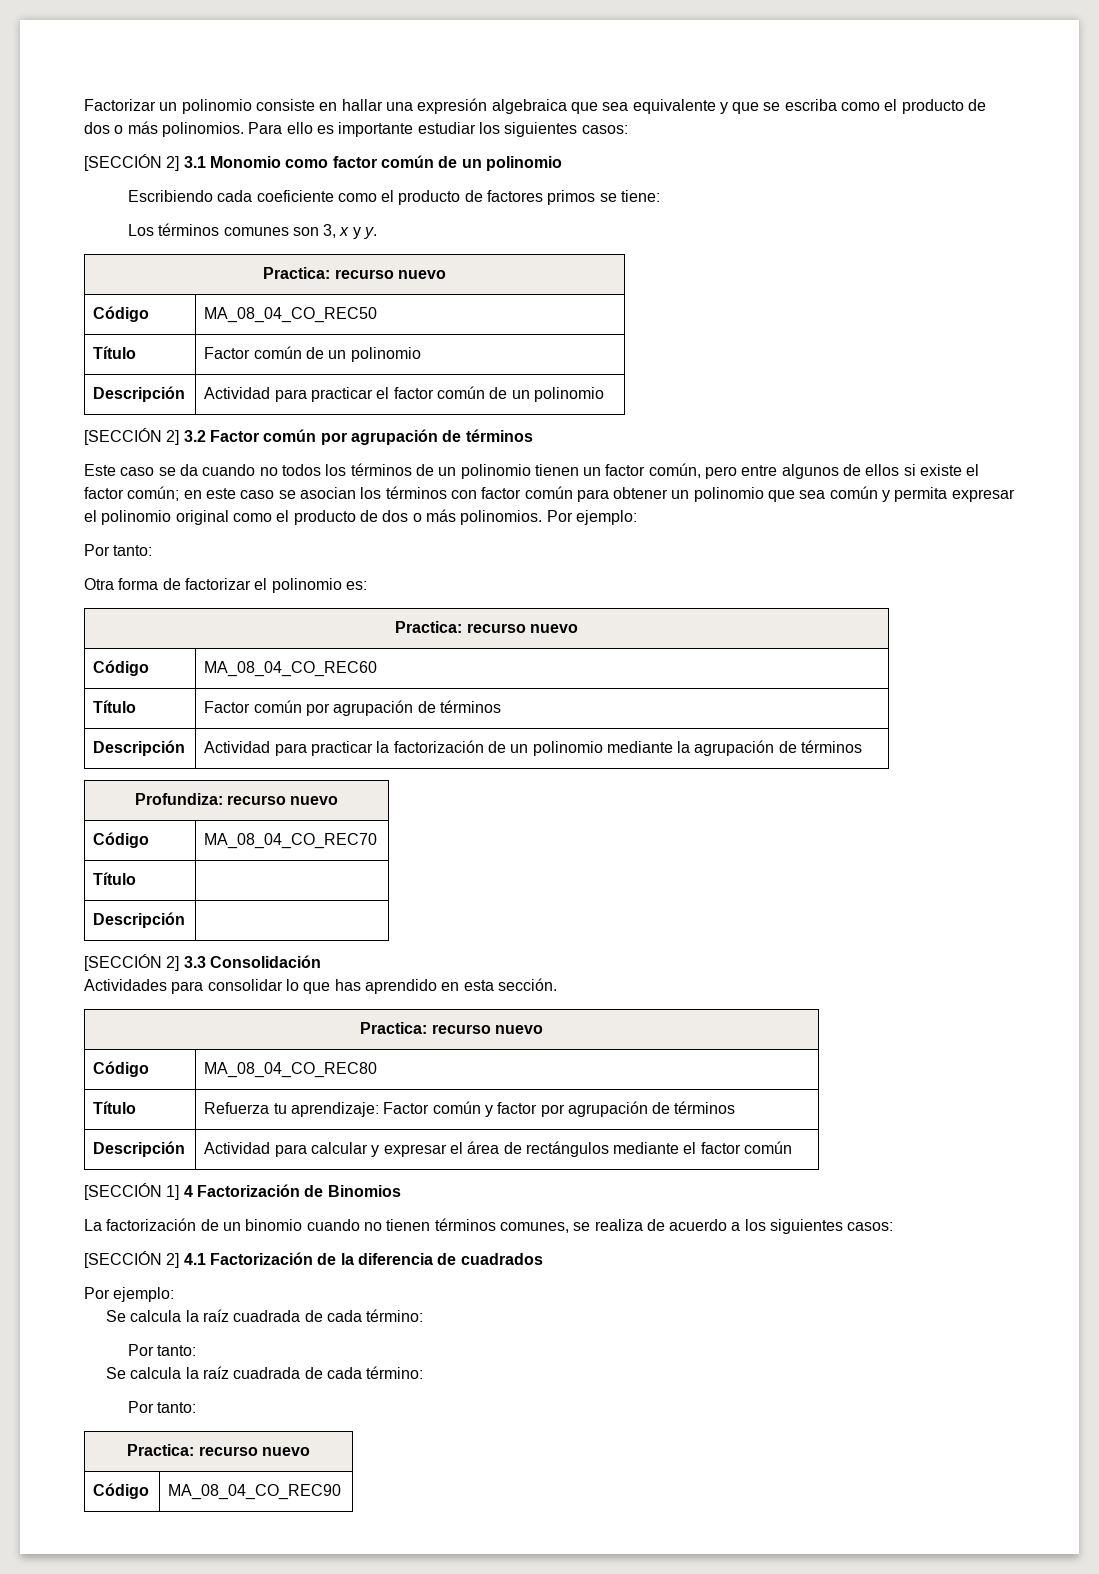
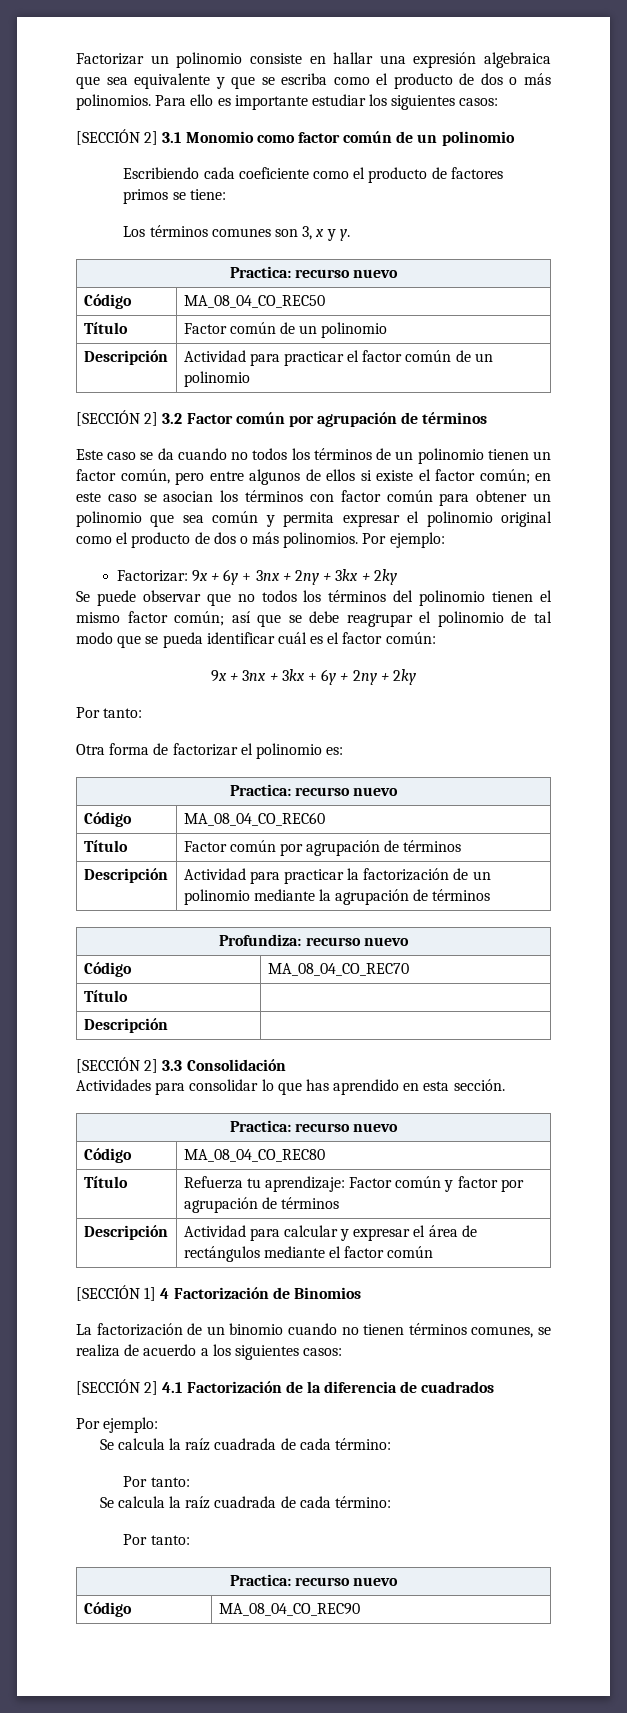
+ Factorizar: 9x + 6y + 3nx + 2ny + 3kx + 2ky
+ Se puede observar que no todos los términos del polinomio tienen el mismo factor común; así que se debe reagrupar el polinomio de tal modo que se pueda identificar cuál es el factor común:
+ 9x + 3nx + 3kx + 6y + 2ny + 2ky

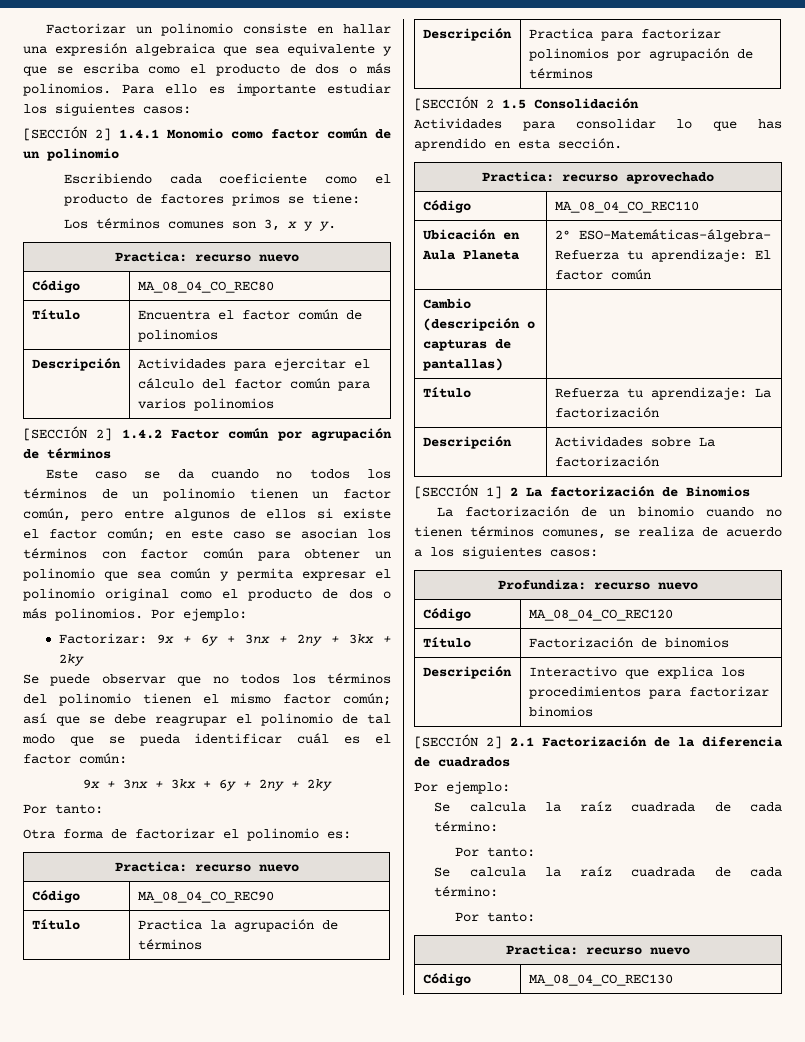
- [SECCIÓN 2] 3.1 Monomio como factor común de un polinomio
+ [SECCIÓN 2] 1.4.1 Monomio como factor común de un polinomio
- Código | MA_08_04_CO_REC50
- Título | Factor común de un polinomio
- Descripción | Actividad para practicar el factor común de un polinomio
- [SECCIÓN 2] 3.2 Factor común por agrupación de términos
+ Código | MA_08_04_CO_REC80
+ Título | Encuentra el factor común de polinomios
+ Descripción | Actividades para ejercitar el cálculo del factor común para varios polinomios
+ [SECCIÓN 2] 1.4.2 Factor común por agrupación de términos
- Código | MA_08_04_CO_REC60
- Título | Factor común por agrupación de términos
- Descripción | Actividad para practicar la factorización de un polinomio mediante la agrupación de términos
- Profundiza: recurso nuevo
- Código | MA_08_04_CO_REC70
- Título |
- Descripción |
- [SECCIÓN 2] 3.3 Consolidación
+ Código | MA_08_04_CO_REC90
+ Título | Practica la agrupación de términos
+ Descripción | Practica para factorizar polinomios por agrupación de términos
+ [SECCIÓN 2 1.5 Consolidación
  Actividades para consolidar lo que has aprendido en esta sección.
- Practica: recurso nuevo
- Código | MA_08_04_CO_REC80
- Título | Refuerza tu aprendizaje: Factor común y factor por agrupación de términos
- Descripción | Actividad para calcular y expresar el área de rectángulos mediante el factor común
+ Practica: recurso aprovechado
+ Código | MA_08_04_CO_REC110
+ Ubicación en Aula Planeta | 2° ESO-Matemáticas-álgebra- Refuerza tu aprendizaje: El factor común
+ Cambio (descripción o capturas de pantallas) |
+ Título | Refuerza tu aprendizaje: La factorización
+ Descripción | Actividades sobre La factorización
- [SECCIÓN 1] 4 Factorización de Binomios
+ [SECCIÓN 1] 2 La factorización de Binomios
- [SECCIÓN 2] 4.1 Factorización de la diferencia de cuadrados
+ Profundiza: recurso nuevo
+ Código | MA_08_04_CO_REC120
+ Título | Factorización de binomios
+ Descripción | Interactivo que explica los procedimientos para factorizar binomios
+ [SECCIÓN 2] 2.1 Factorización de la diferencia de cuadrados
- Código | MA_08_04_CO_REC90
+ Código | MA_08_04_CO_REC130

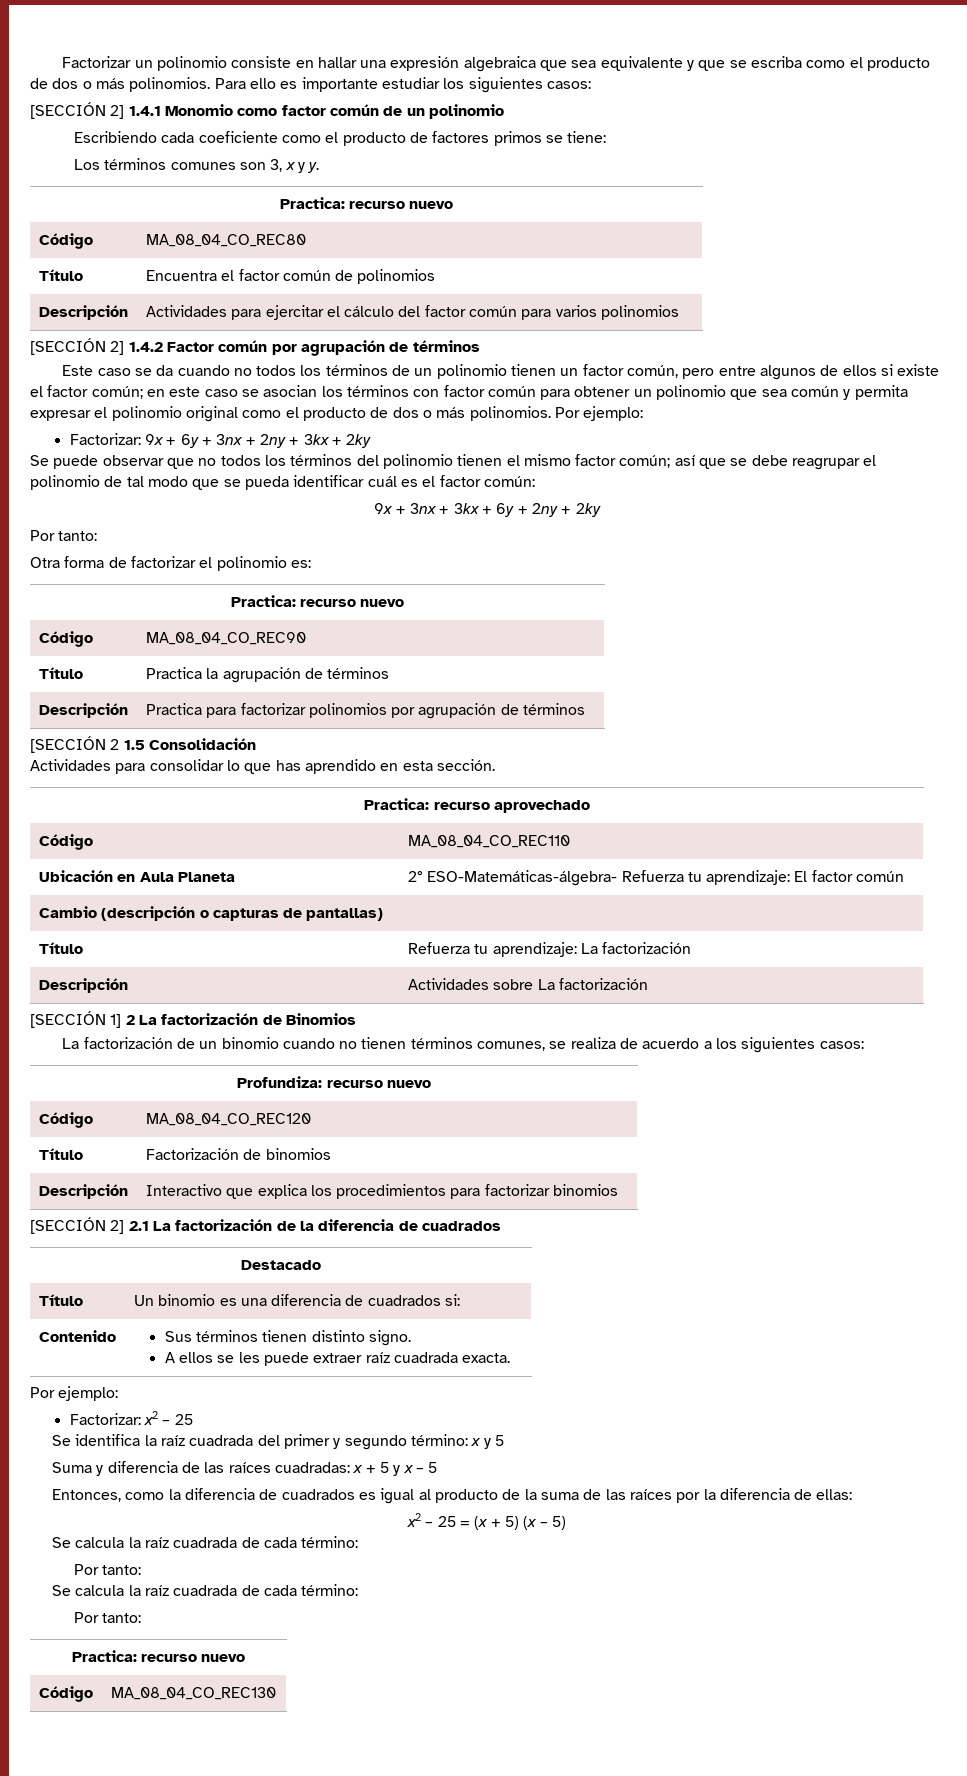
- [SECCIÓN 2] 2.1 Factorización de la diferencia de cuadrados
+ [SECCIÓN 2] 2.1 La factorización de la diferencia de cuadrados
+ Destacado
+ Título | Un binomio es una diferencia de cuadrados si:
+ Contenido | Sus términos tienen distinto signo.
+ A ellos se les puede extraer raíz cuadrada exacta.
  Por ejemplo:
+ Factorizar: x2 – 25
+ Se identifica la raíz cuadrada del primer y segundo término: x y 5
+ Suma y diferencia de las raíces cuadradas: x + 5 y x – 5
+ Entonces, como la diferencia de cuadrados es igual al producto de la suma de las raíces por la diferencia de ellas:
+ x2 – 25 = (x + 5) (x – 5)

